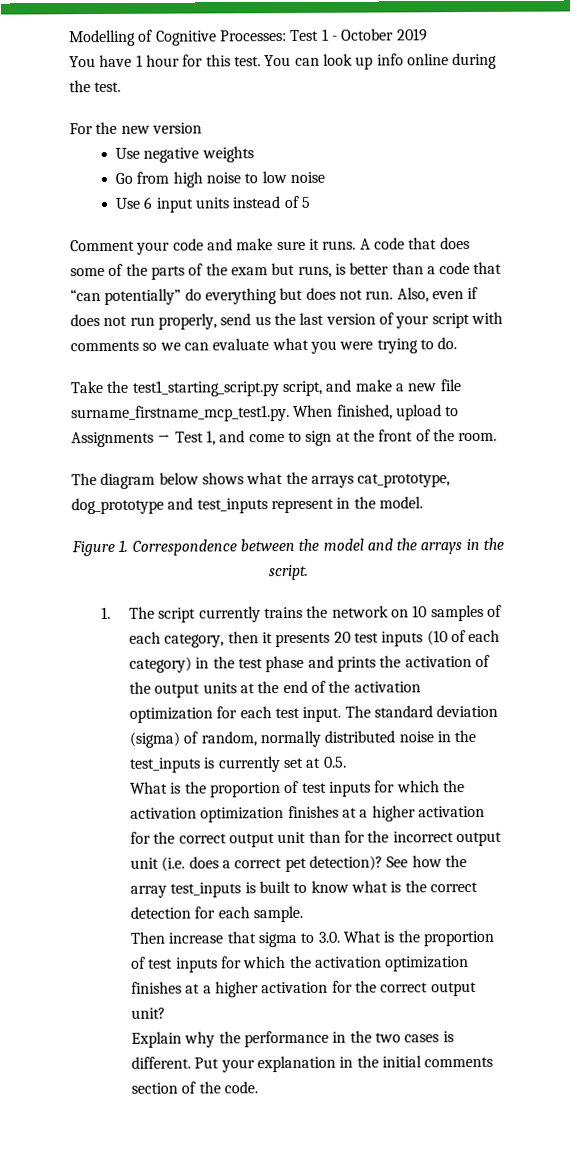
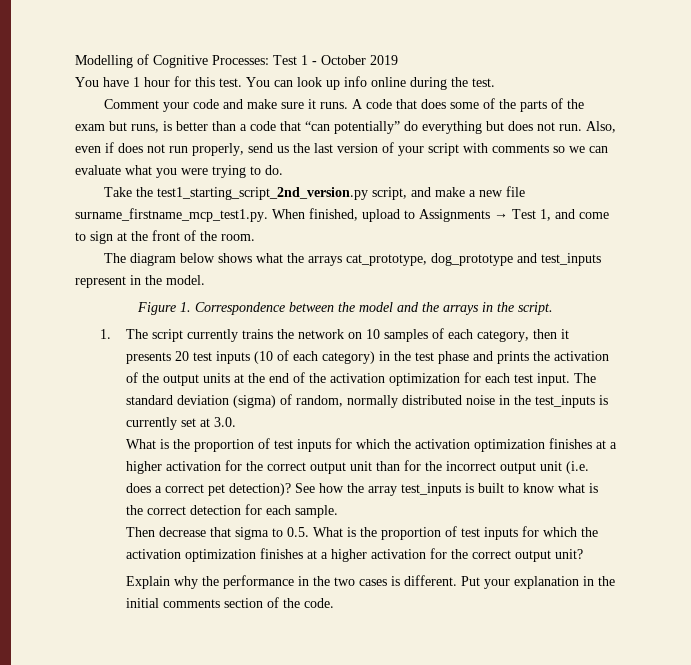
- For the new version
- Use negative weights
- Go from high noise to low noise
- Use 6 input units instead of 5
- Take the test1_starting_script.py script, and make a new file surname_firstname_mcp_test1.py. When finished, upload to Assignments → Test 1, and come to sign at the front of the room.
+ Take the test1_starting_script_2nd_version.py script, and make a new file surname_firstname_mcp_test1.py. When finished, upload to Assignments → Test 1, and come to sign at the front of the room.
- The standard deviation (sigma) of random, normally distributed noise in the test_inputs is currently set at 0.5.
+ The standard deviation (sigma) of random, normally distributed noise in the test_inputs is currently set at 3.0.
- Then increase that sigma to 3.0. What is the proportion of test inputs for which the activation optimization finishes at a higher activation for the correct output unit?
+ Then decrease that sigma to 0.5. What is the proportion of test inputs for which the activation optimization finishes at a higher activation for the correct output unit?

